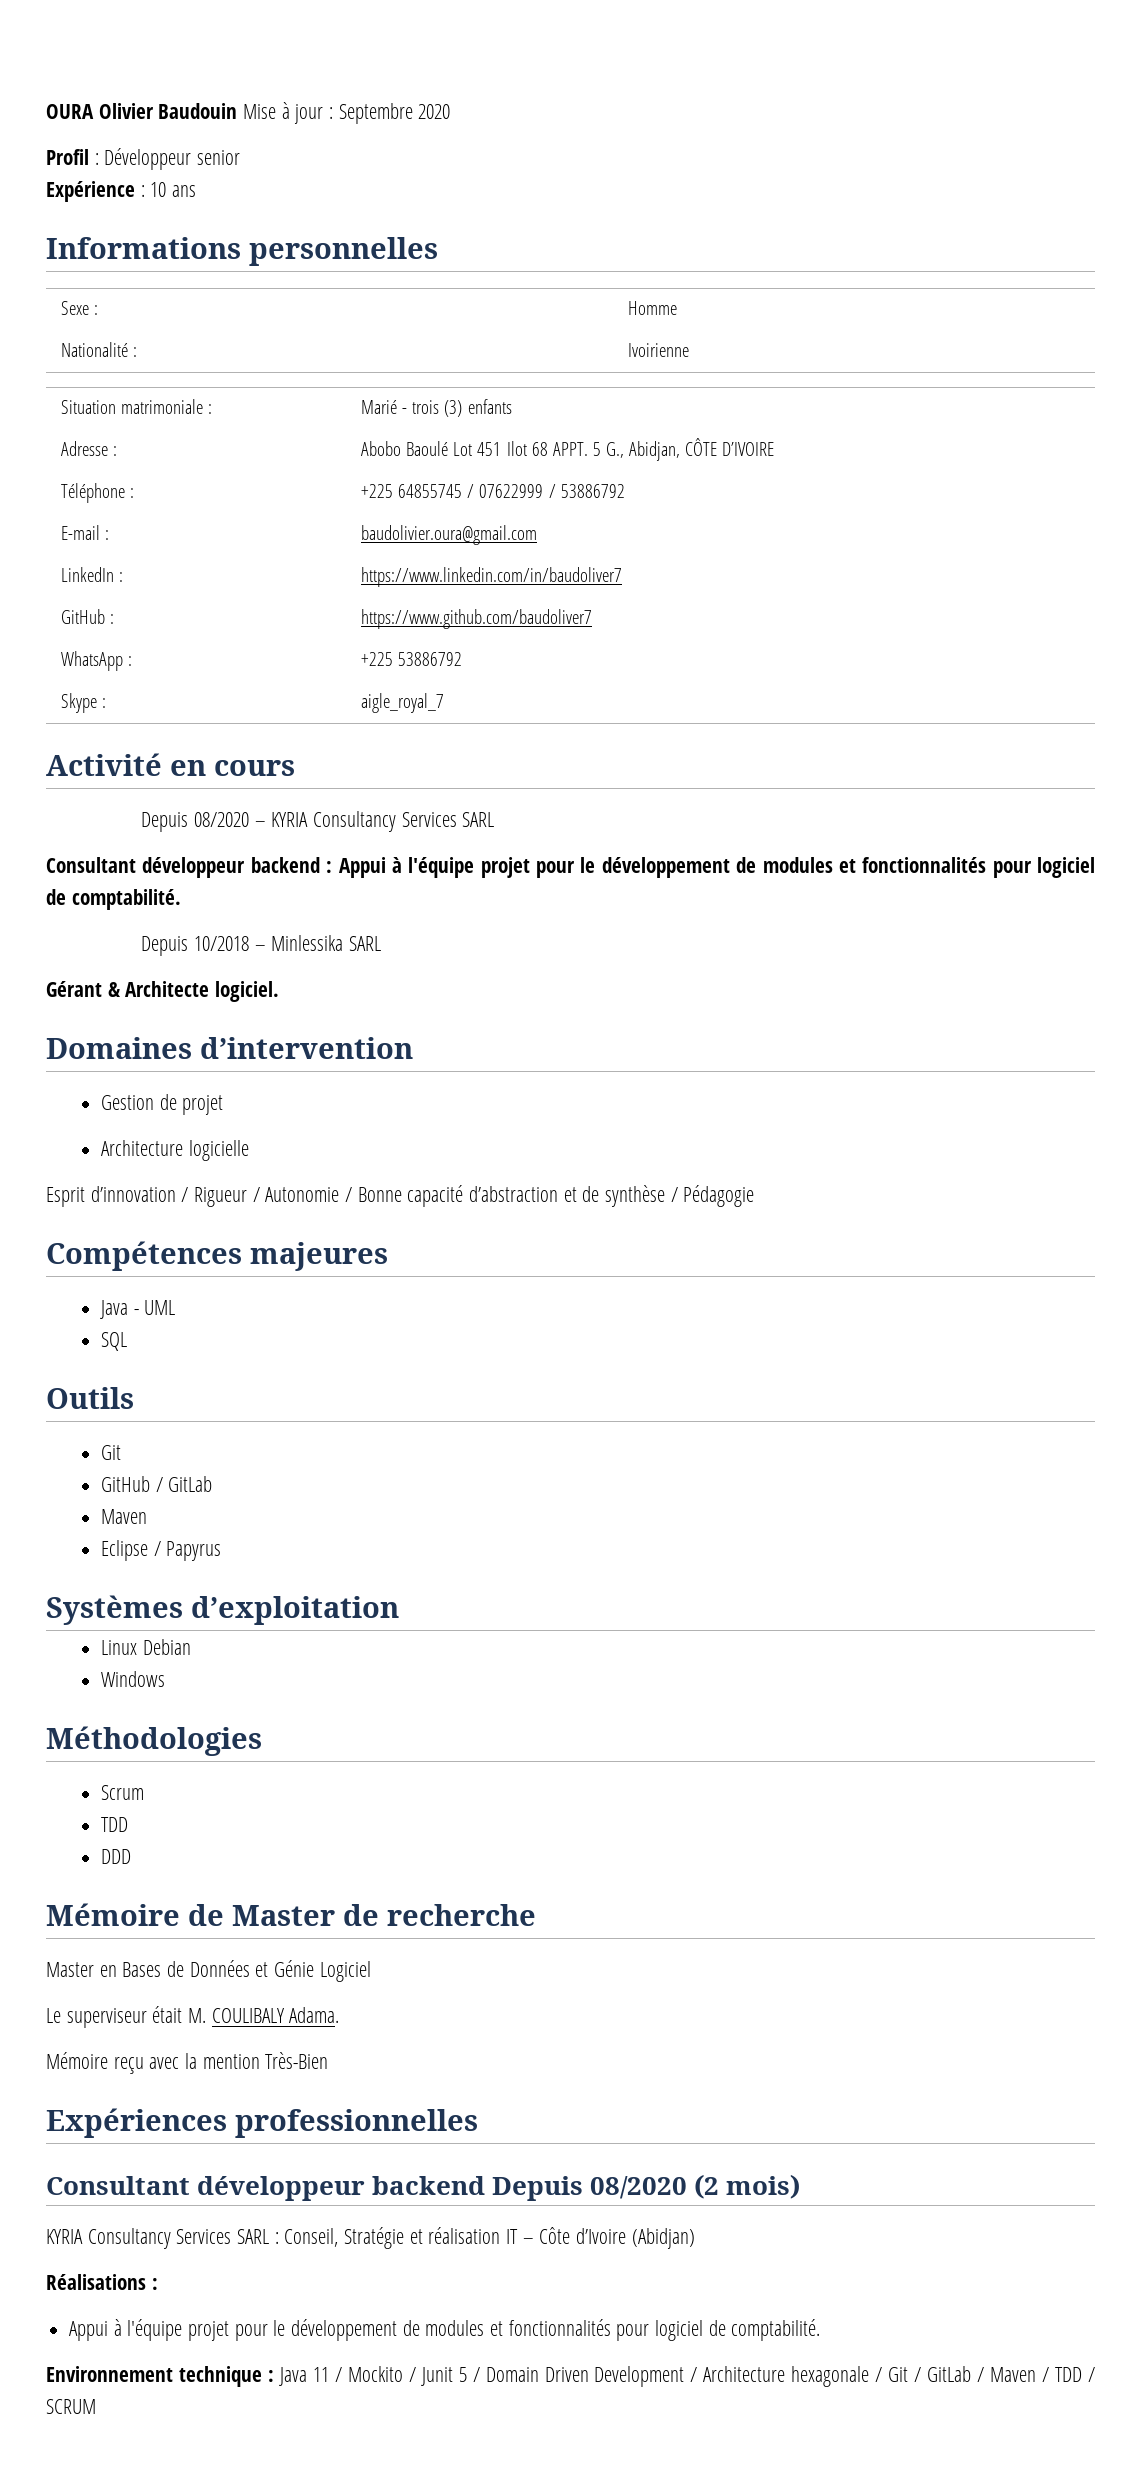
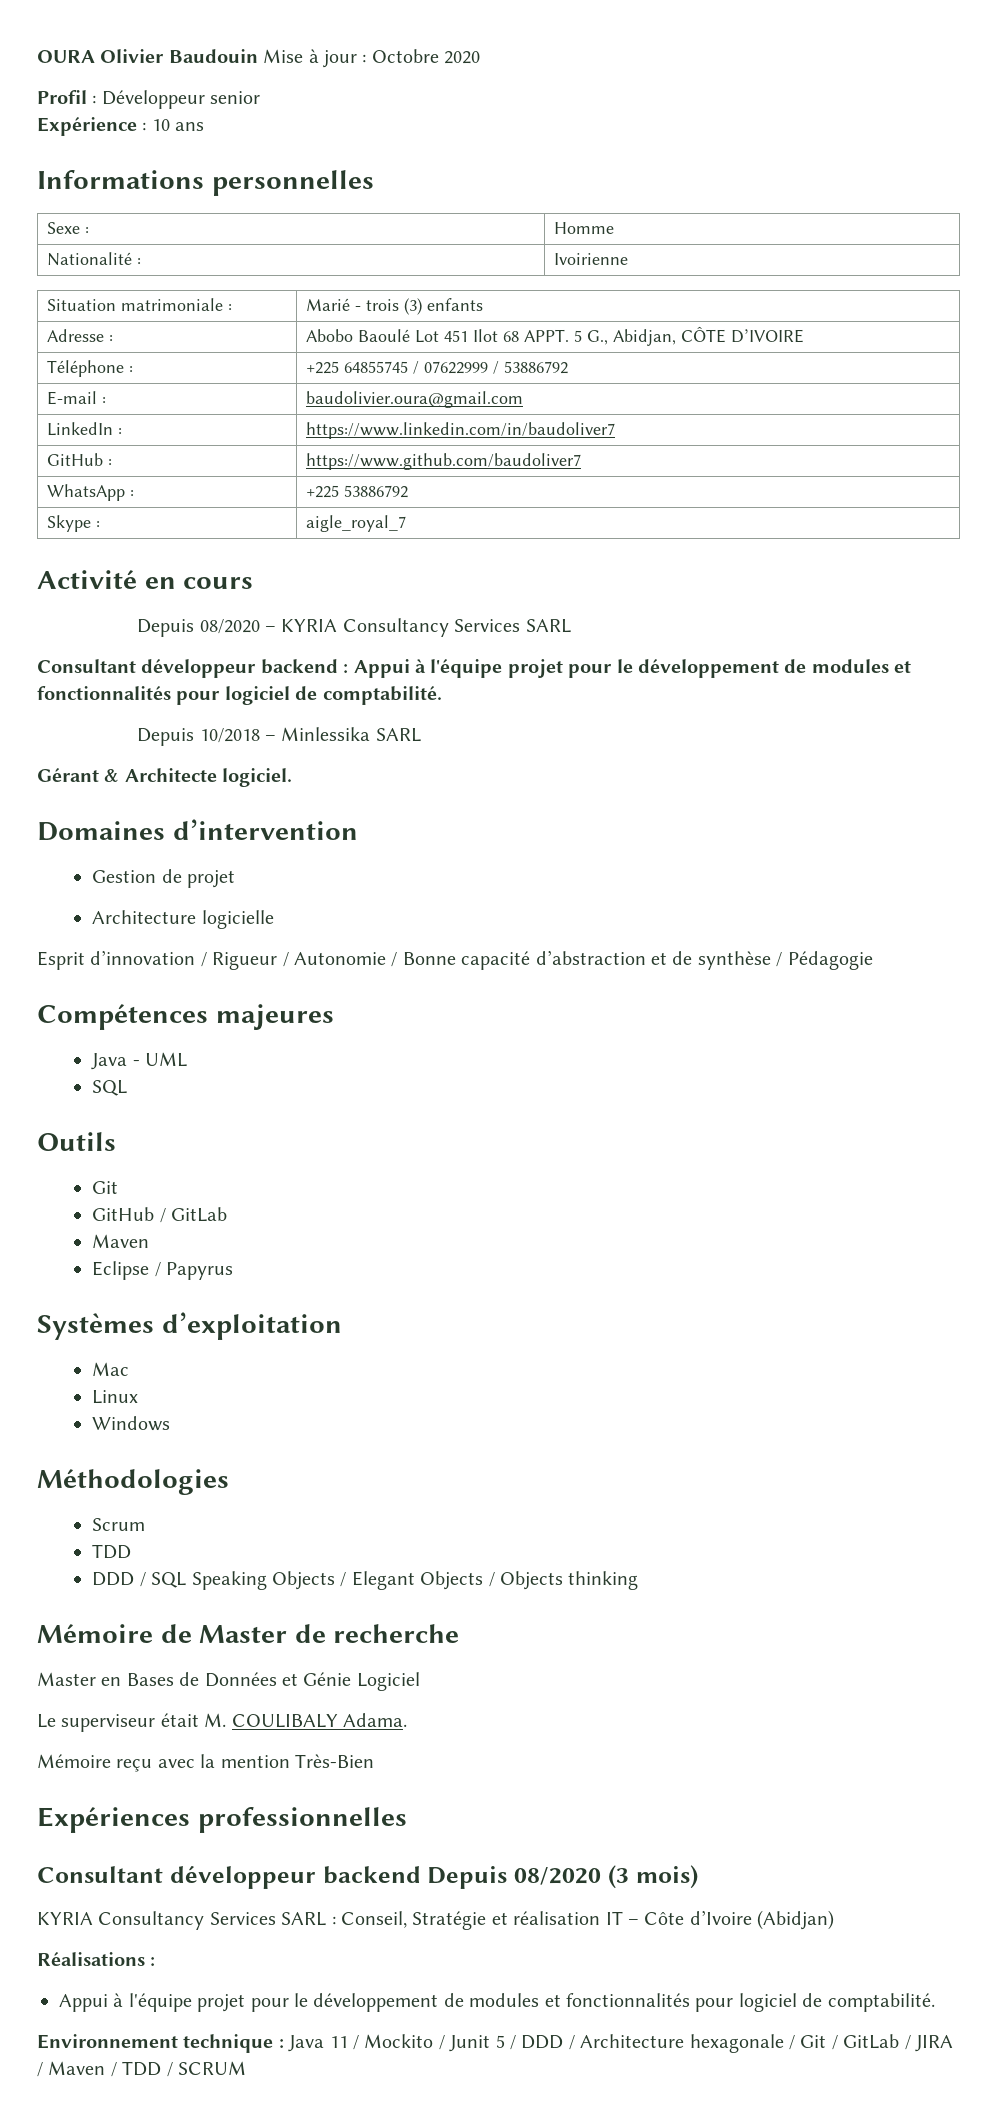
- OURA Olivier Baudouin Mise à jour : Septembre 2020
+ OURA Olivier Baudouin Mise à jour : Octobre 2020
+ Mac
- Linux Debian
+ Linux
- DDD
+ DDD / SQL Speaking Objects / Elegant Objects / Objects thinking
- Consultant développeur backend Depuis 08/2020 (2 mois)
+ Consultant développeur backend Depuis 08/2020 (3 mois)
- Environnement technique : Java 11 / Mockito / Junit 5 / Domain Driven Development / Architecture hexagonale / Git / GitLab / Maven / TDD / SCRUM
+ Environnement technique : Java 11 / Mockito / Junit 5 / DDD / Architecture hexagonale / Git / GitLab / JIRA / Maven / TDD / SCRUM

